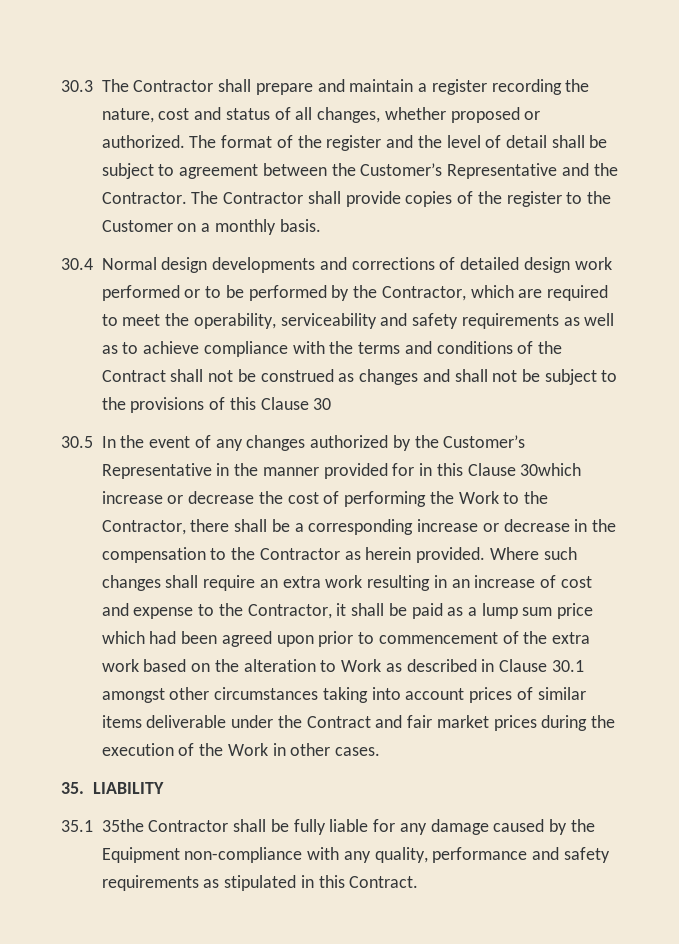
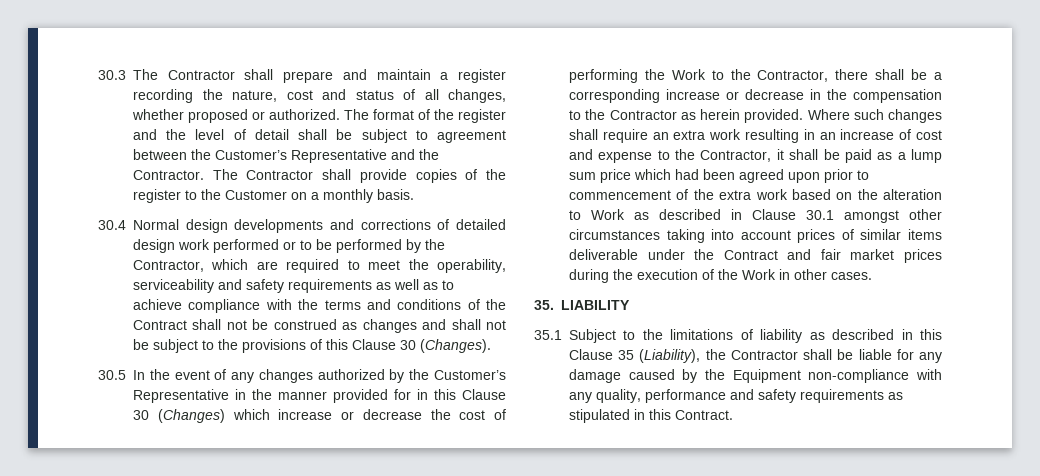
- 30.4 Normal design developments and corrections of detailed design work performed or to be performed by the Contractor, which are required to meet the operability, serviceability and safety requirements as well as to achieve compliance with the terms and conditions of the Contract shall not be construed as changes and shall not be subject to the provisions of this Clause 30
+ 30.4 Normal design developments and corrections of detailed design work performed or to be performed by the Contractor, which are required to meet the operability, serviceability and safety requirements as well as to achieve compliance with the terms and conditions of the Contract shall not be construed as changes and shall not be subject to the provisions of this Clause 30 (Changes).
- 30.5 In the event of any changes authorized by the Customer’s Representative in the manner provided for in this Clause 30which increase or decrease the cost of performing the Work to the Contractor, there shall be a corresponding increase or decrease in the compensation to the Contractor as herein provided.
+ 30.5 In the event of any changes authorized by the Customer’s Representative in the manner provided for in this Clause 30 (Changes) which increase or decrease the cost of performing the Work to the Contractor, there shall be a corresponding increase or decrease in the compensation to the Contractor as herein provided.
- 35.1 35the Contractor shall be fully liable for any damage caused by the Equipment non-compliance with any quality, performance and safety requirements as stipulated in this Contract.
+ 35.1 Subject to the limitations of liability as described in this Clause 35 (Liability), the Contractor shall be liable for any damage caused by the Equipment non-compliance with any quality, performance and safety requirements as stipulated in this Contract.

